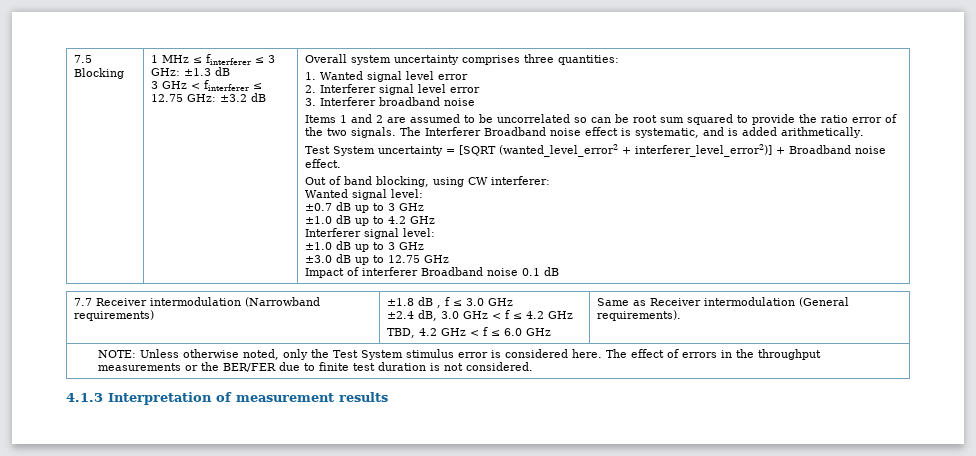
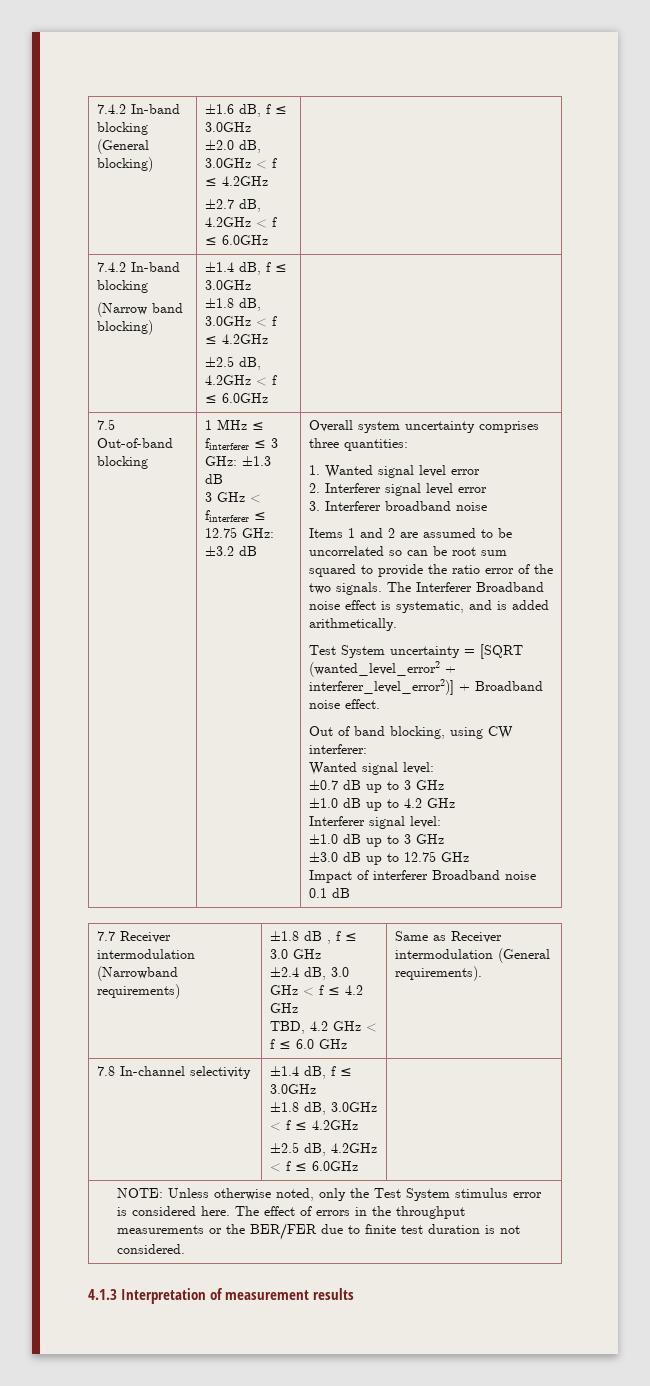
- 7.5 Blocking
+ 7.4.2 In-band blocking (General blocking) | ±1.6 dB, f ≤ 3.0GHz
+ ±2.0 dB, 3.0GHz < f ≤ 4.2GHz
+ ±2.7 dB, 4.2GHz < f ≤ 6.0GHz |
+ 7.4.2 In-band blocking
+ (Narrow band blocking) | ±1.4 dB, f ≤ 3.0GHz
+ ±1.8 dB, 3.0GHz < f ≤ 4.2GHz
+ ±2.5 dB, 4.2GHz < f ≤ 6.0GHz |
+ 7.5 Out-of-band blocking
+ 7.8 In-channel selectivity | ±1.4 dB, f ≤ 3.0GHz
+ ±1.8 dB, 3.0GHz < f ≤ 4.2GHz
+ ±2.5 dB, 4.2GHz < f ≤ 6.0GHz |

